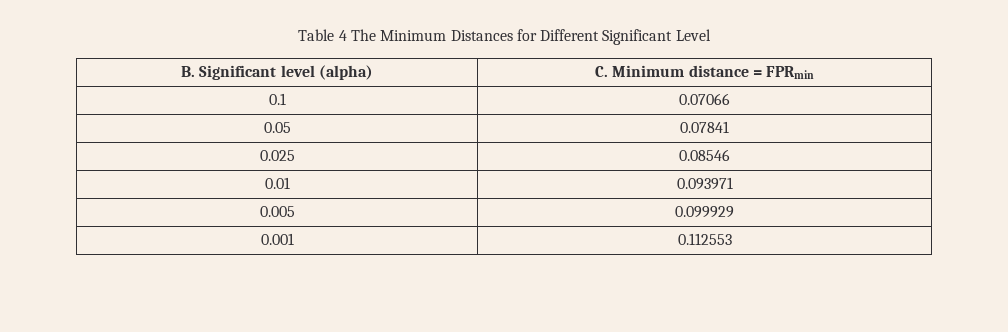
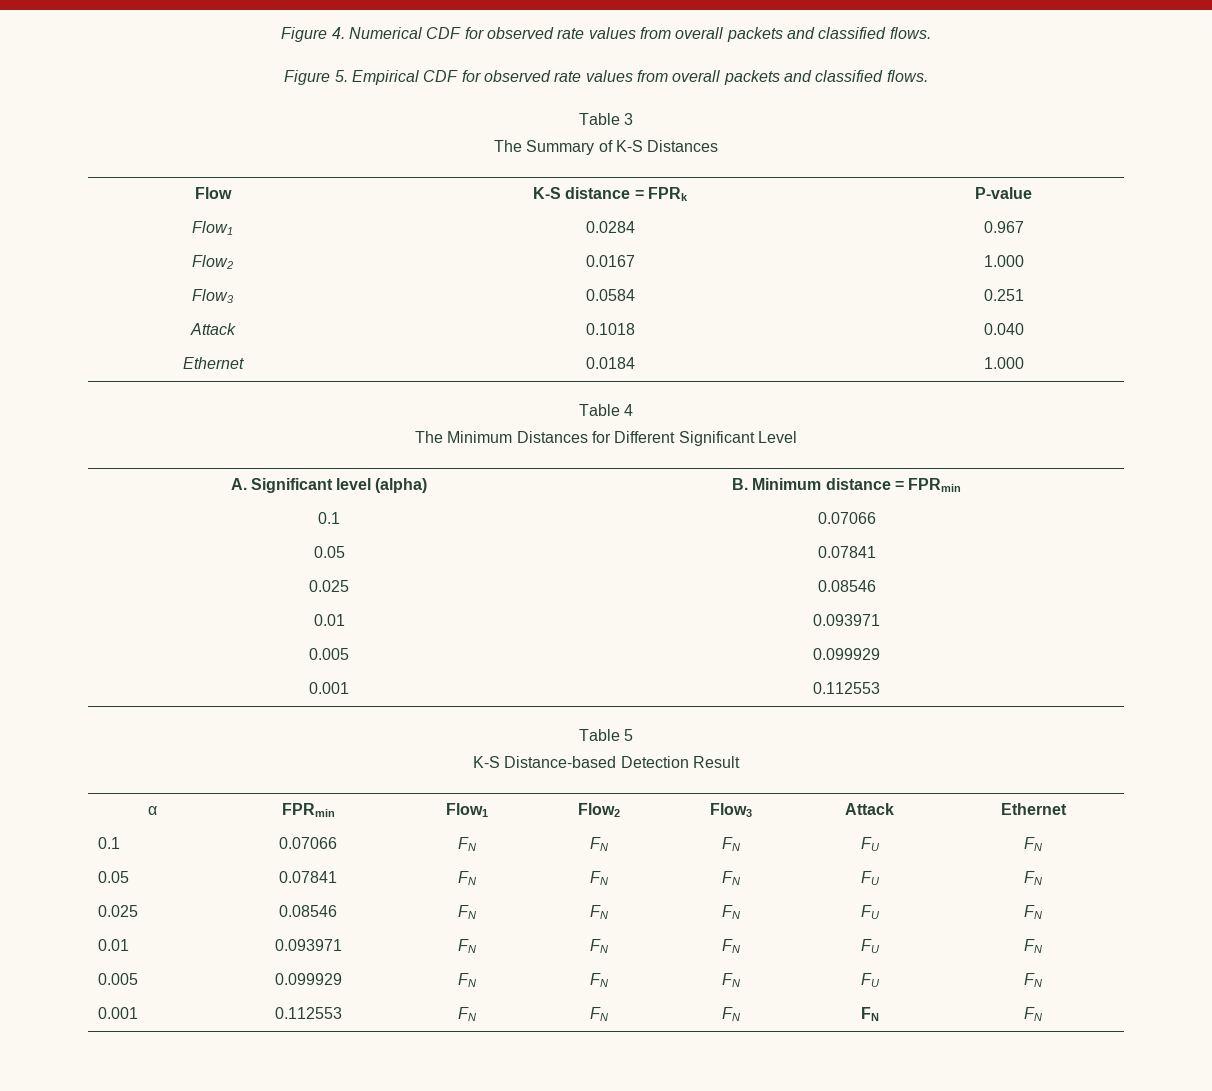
+ Figure 4. Numerical CDF for observed rate values from overall packets and classified flows.
+ Figure 5. Empirical CDF for observed rate values from overall packets and classified flows.
+ Table 3
+ The Summary of K-S Distances
+ Flow | K-S distance = FPRk | P-value
+ Flow1 | 0.0284 | 0.967
+ Flow2 | 0.0167 | 1.000
+ Flow3 | 0.0584 | 0.251
+ Attack | 0.1018 | 0.040
+ Ethernet | 0.0184 | 1.000
- Table 4 The Minimum Distances for Different Significant Level
+ Table 4
+ The Minimum Distances for Different Significant Level
- B. Significant level (alpha) | C. Minimum distance = FPRmin
+ A. Significant level (alpha) | B. Minimum distance = FPRmin
+ Table 5
+ K-S Distance-based Detection Result
+ α | FPRmin | Flow1 | Flow2 | Flow3 | Attack | Ethernet
+ 0.1 | 0.07066 | FN | FN | FN | FU | FN
+ 0.05 | 0.07841 | FN | FN | FN | FU | FN
+ 0.025 | 0.08546 | FN | FN | FN | FU | FN
+ 0.01 | 0.093971 | FN | FN | FN | FU | FN
+ 0.005 | 0.099929 | FN | FN | FN | FU | FN
+ 0.001 | 0.112553 | FN | FN | FN | FN | FN

